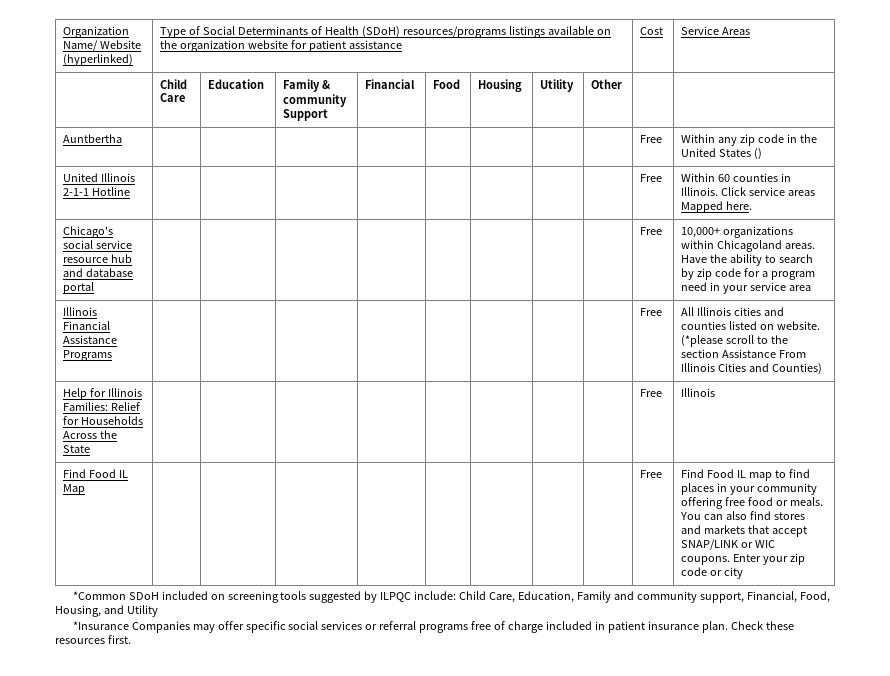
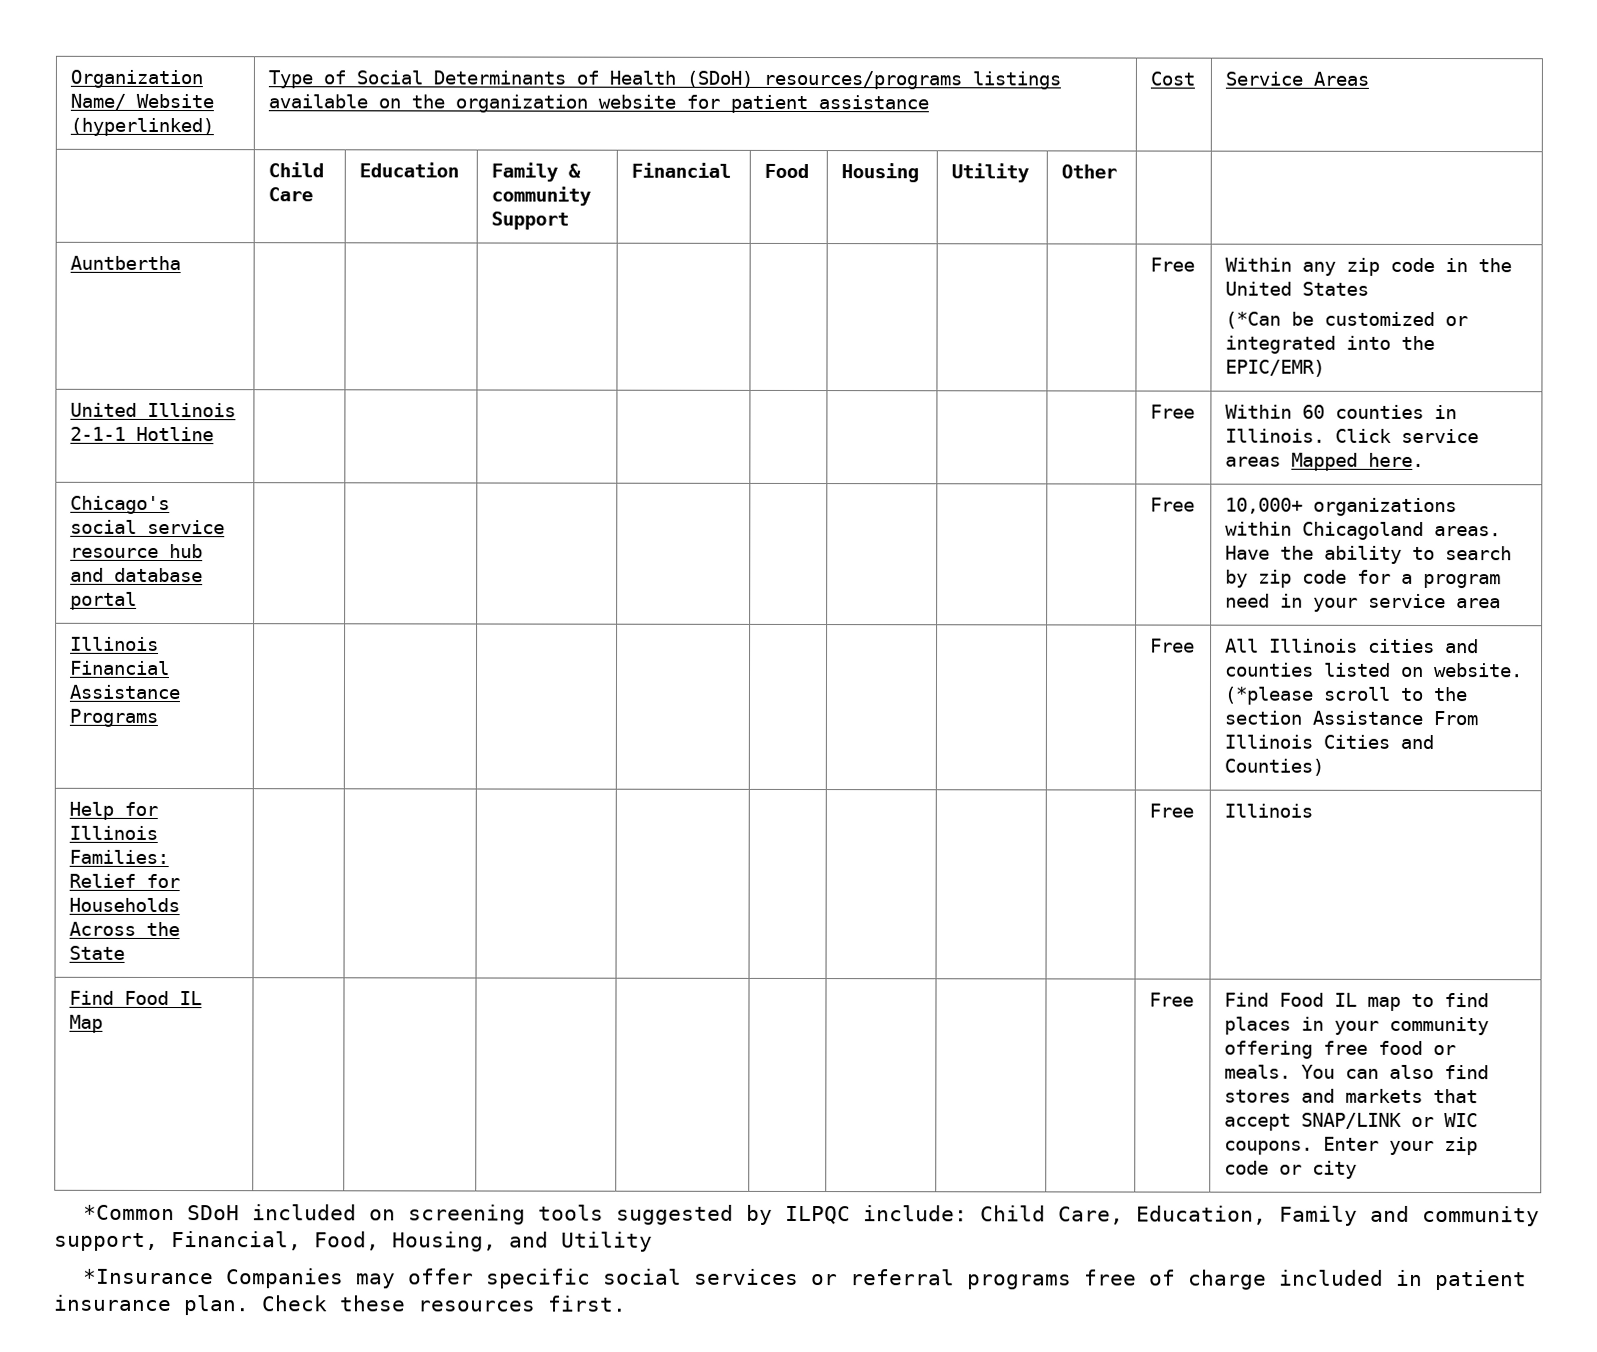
- Auntbertha | | | | | | | | | Free | Within any zip code in the United States ()
+ Auntbertha | | | | | | | | | Free | Within any zip code in the United States
+ (*Can be customized or integrated into the EPIC/EMR)

